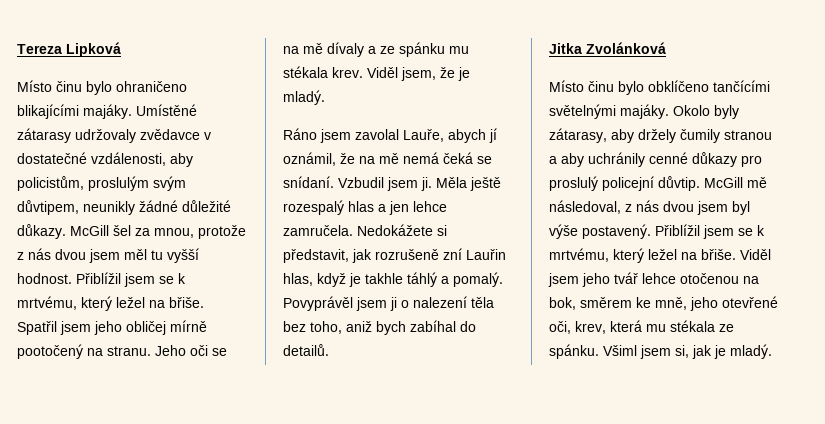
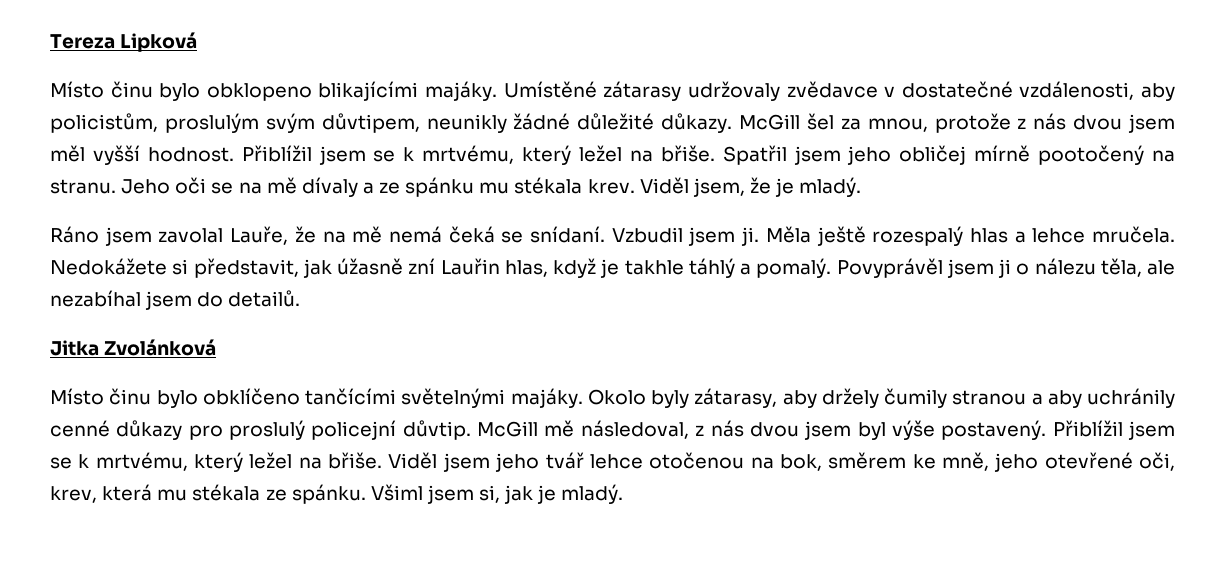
- Místo činu bylo ohraničeno blikajícími majáky.
+ Místo činu bylo obklopeno blikajícími majáky.
- McGill šel za mnou, protože z nás dvou jsem měl tu vyšší hodnost.
+ McGill šel za mnou, protože z nás dvou jsem měl vyšší hodnost.
- Ráno jsem zavolal Lauře, abych jí oznámil, že na mě nemá čeká se snídaní.
+ Ráno jsem zavolal Lauře, že na mě nemá čeká se snídaní.
- Měla ještě rozespalý hlas a jen lehce zamručela.
+ Měla ještě rozespalý hlas a lehce mručela.
- Nedokážete si představit, jak rozrušeně zní Lauřin hlas, když je takhle táhlý a pomalý.
+ Nedokážete si představit, jak úžasně zní Lauřin hlas, když je takhle táhlý a pomalý.
- Povyprávěl jsem ji o nalezení těla bez toho, aniž bych zabíhal do detailů.
+ Povyprávěl jsem ji o nálezu těla, ale nezabíhal jsem do detailů.

